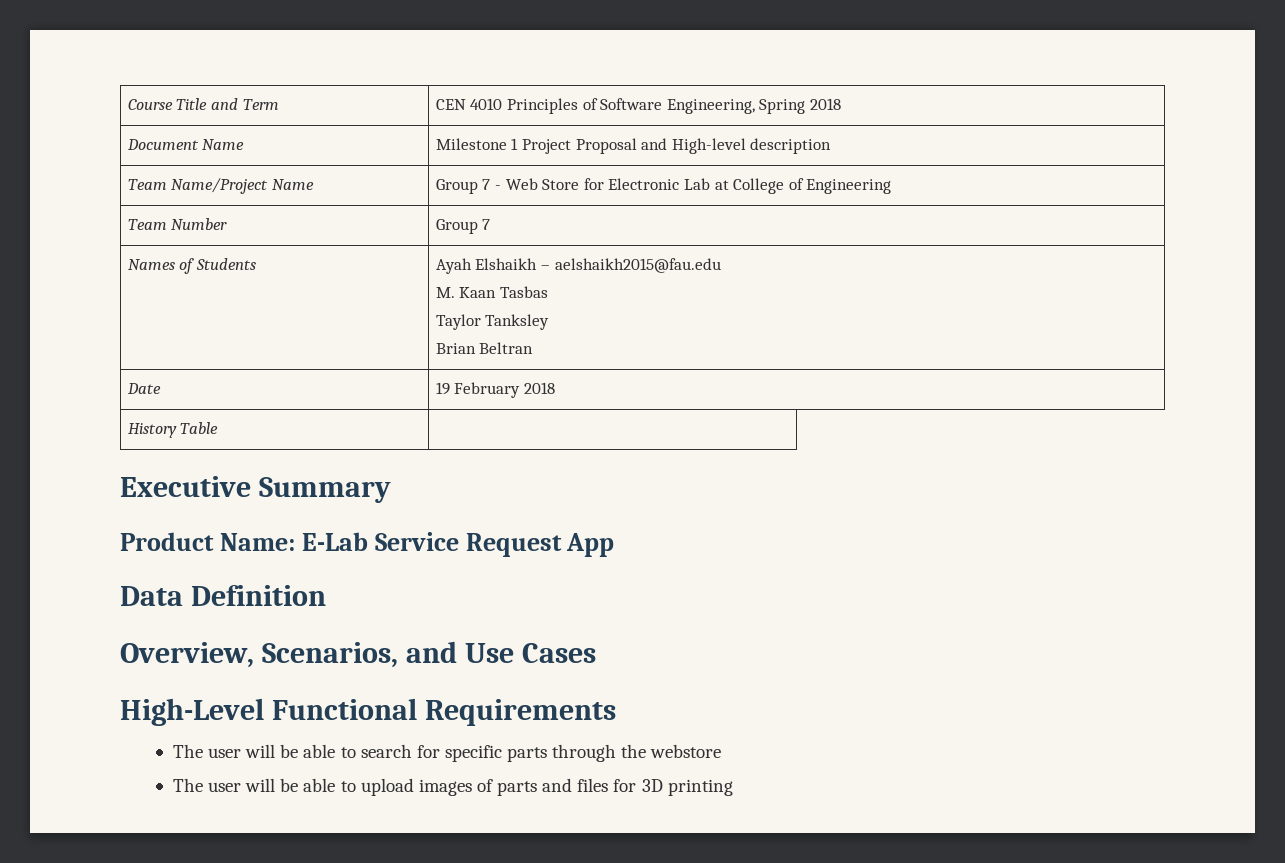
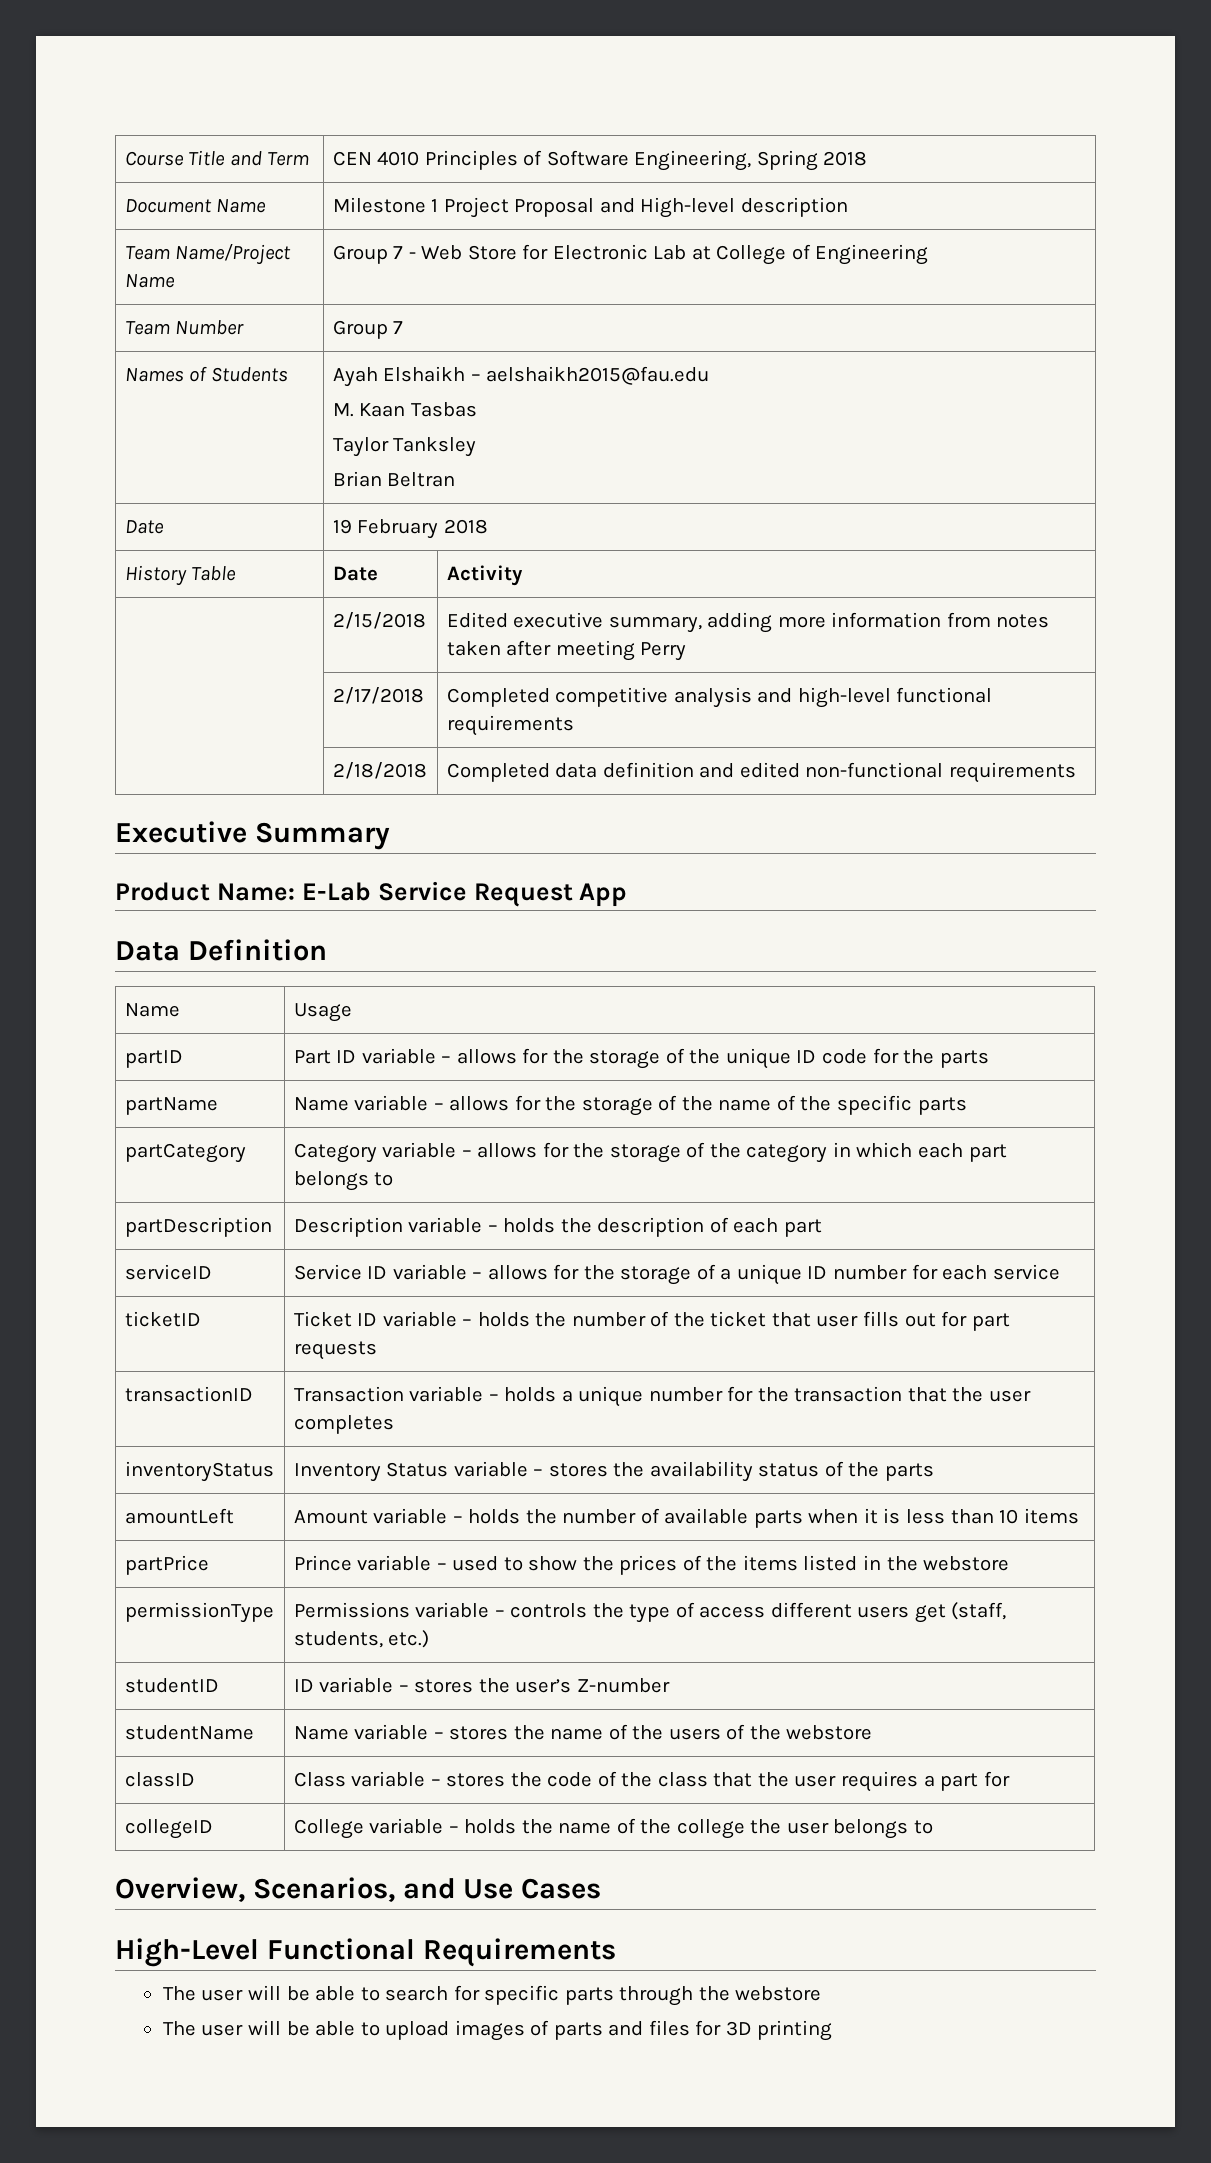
- History Table |
+ History Table | Date | Activity
+ | 2/15/2018 | Edited executive summary, adding more information from notes taken after meeting Perry
+ | 2/17/2018 | Completed competitive analysis and high-level functional requirements
+ | 2/18/2018 | Completed data definition and edited non-functional requirements
+ Name | Usage
+ partID | Part ID variable – allows for the storage of the unique ID code for the parts
+ partName | Name variable – allows for the storage of the name of the specific parts
+ partCategory | Category variable – allows for the storage of the category in which each part belongs to
+ partDescription | Description variable – holds the description of each part
+ serviceID | Service ID variable – allows for the storage of a unique ID number for each service
+ ticketID | Ticket ID variable – holds the number of the ticket that user fills out for part requests
+ transactionID | Transaction variable – holds a unique number for the transaction that the user completes
+ inventoryStatus | Inventory Status variable – stores the availability status of the parts
+ amountLeft | Amount variable – holds the number of available parts when it is less than 10 items
+ partPrice | Prince variable – used to show the prices of the items listed in the webstore
+ permissionType | Permissions variable – controls the type of access different users get (staff, students, etc.)
+ studentID | ID variable – stores the user’s Z-number
+ studentName | Name variable – stores the name of the users of the webstore
+ classID | Class variable – stores the code of the class that the user requires a part for
+ collegeID | College variable – holds the name of the college the user belongs to

